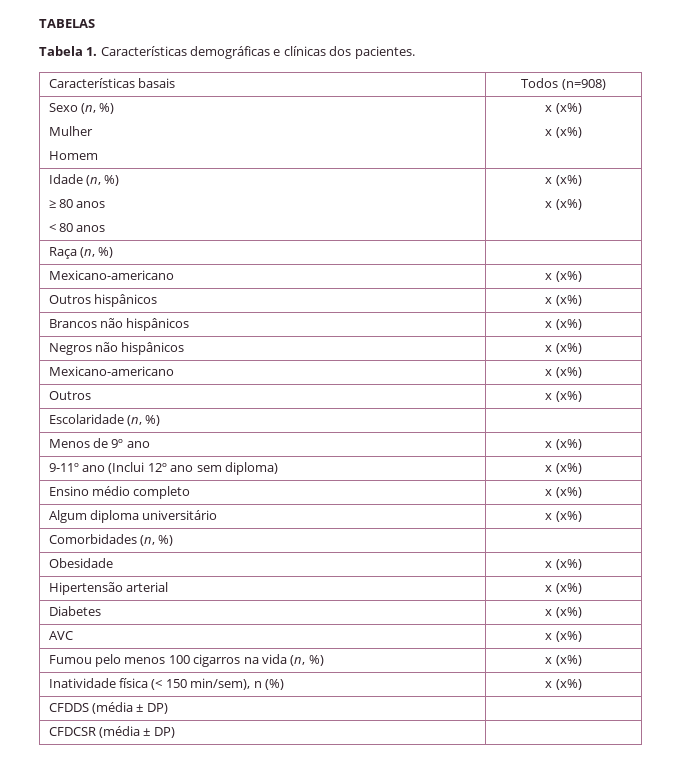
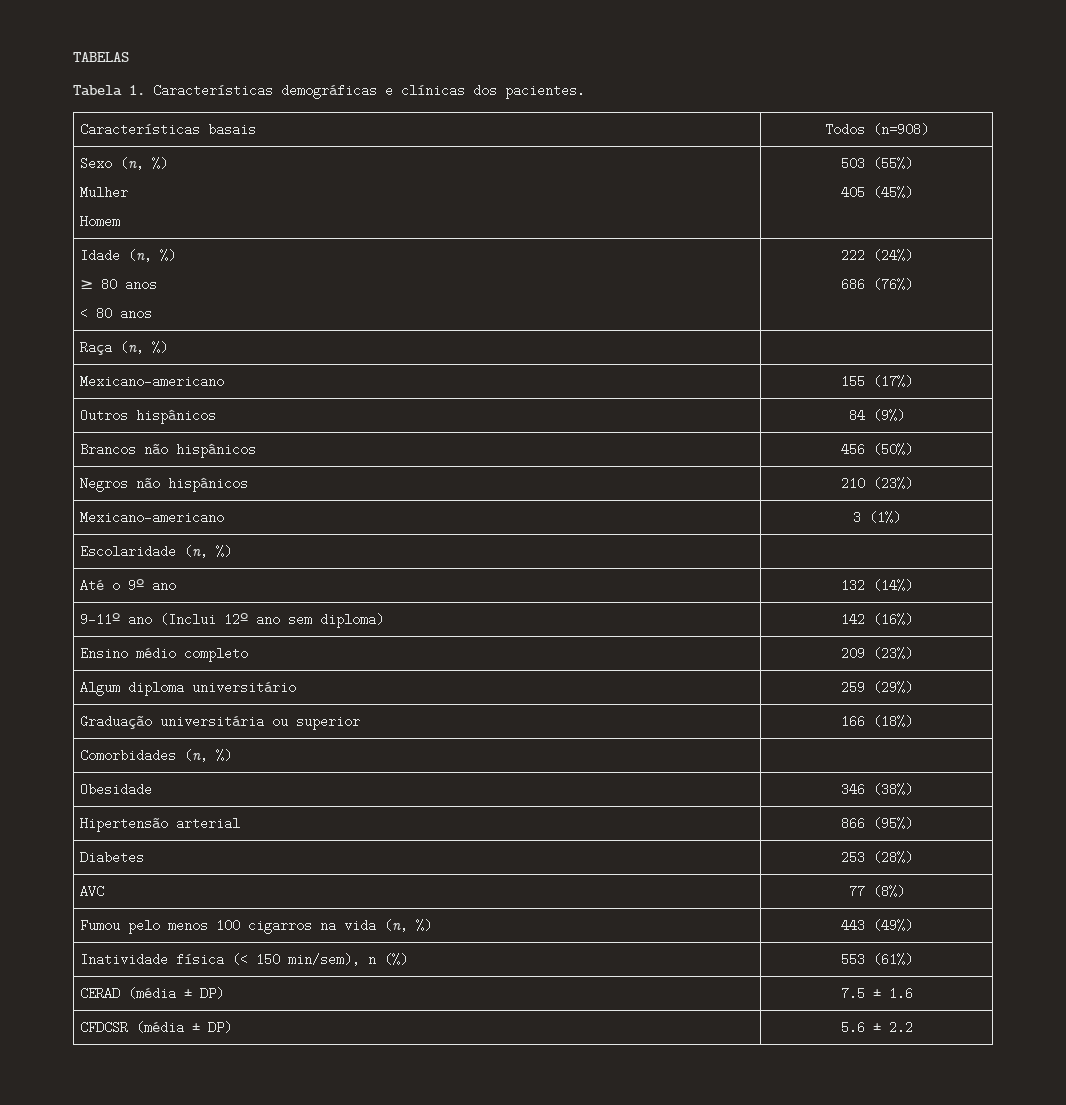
  Sexo (n, %)
  Mulher
- Homem | x (x%)
- x (x%)
+ Homem | 503 (55%)
+ 405 (45%)
  Idade (n, %)
  ≥ 80 anos
- < 80 anos | x (x%)
- x (x%)
+ < 80 anos | 222 (24%)
+ 686 (76%)
  Raça (n, %) |
- Mexicano-americano | x (x%)
+ Mexicano-americano | 155 (17%)
- Outros hispânicos | x (x%)
+ Outros hispânicos | 84 (9%)
- Brancos não hispânicos | x (x%)
+ Brancos não hispânicos | 456 (50%)
- Negros não hispânicos | x (x%)
- Mexicano-americano | x (x%)
- Outros | x (x%)
+ Negros não hispânicos | 210 (23%)
+ Mexicano-americano | 3 (1%)
- Menos de 9º ano | x (x%)
+ Até o 9º ano | 132 (14%)
- 9-11º ano (Inclui 12º ano sem diploma) | x (x%)
+ 9-11º ano (Inclui 12º ano sem diploma) | 142 (16%)
- Ensino médio completo | x (x%)
+ Ensino médio completo | 209 (23%)
- Algum diploma universitário | x (x%)
+ Algum diploma universitário | 259 (29%)
+ Graduação universitária ou superior | 166 (18%)
- Obesidade | x (x%)
+ Obesidade | 346 (38%)
- Hipertensão arterial | x (x%)
+ Hipertensão arterial | 866 (95%)
- Diabetes | x (x%)
+ Diabetes | 253 (28%)
- AVC | x (x%)
+ AVC | 77 (8%)
- Fumou pelo menos 100 cigarros na vida (n, %) | x (x%)
+ Fumou pelo menos 100 cigarros na vida (n, %) | 443 (49%)
- Inatividade física (< 150 min/sem), n (%) | x (x%)
- CFDDS (média ± DP) |
+ Inatividade física (< 150 min/sem), n (%) | 553 (61%)
+ CERAD (média ± DP) | 7.5 ± 1.6
- CFDCSR (média ± DP) |
+ CFDCSR (média ± DP) | 5.6 ± 2.2

